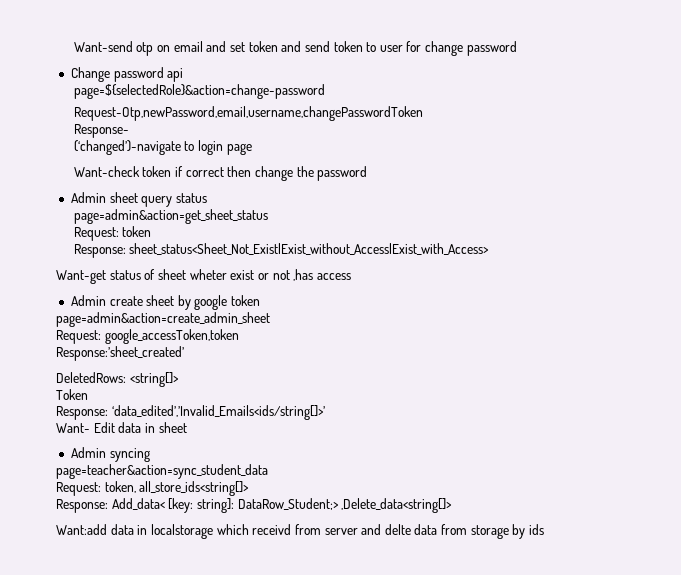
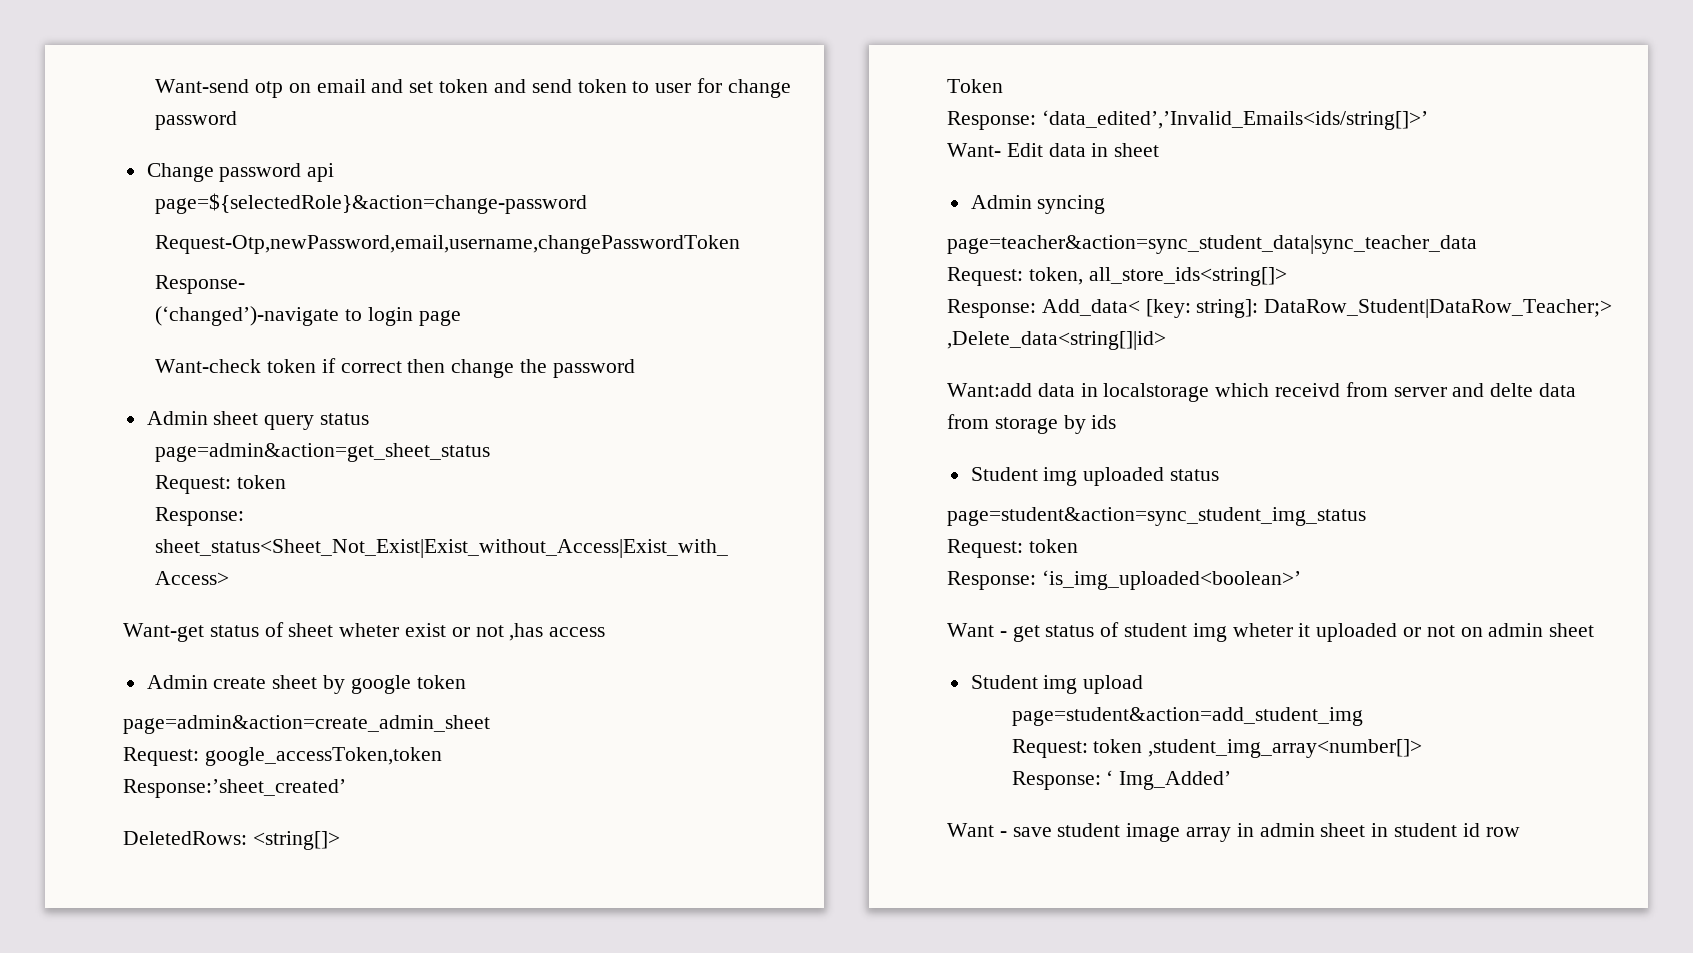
- page=teacher&action=sync_student_data
+ page=teacher&action=sync_student_data|sync_teacher_data
- Response: Add_data< [key: string]: DataRow_Student;> ,Delete_data<string[]>
+ Response: Add_data< [key: string]: DataRow_Student|DataRow_Teacher;> ,Delete_data<string[]|id>
+ Student img uploaded status
+ page=student&action=sync_student_img_status
+ Request: token
+ Response: ‘is_img_uploaded<boolean>’
+ Want - get status of student img wheter it uploaded or not on admin sheet
+ Student img upload
+ page=student&action=add_student_img
+ Request: token ,student_img_array<number[]>
+ Response: ‘ Img_Added’
+ Want - save student image array in admin sheet in student id row

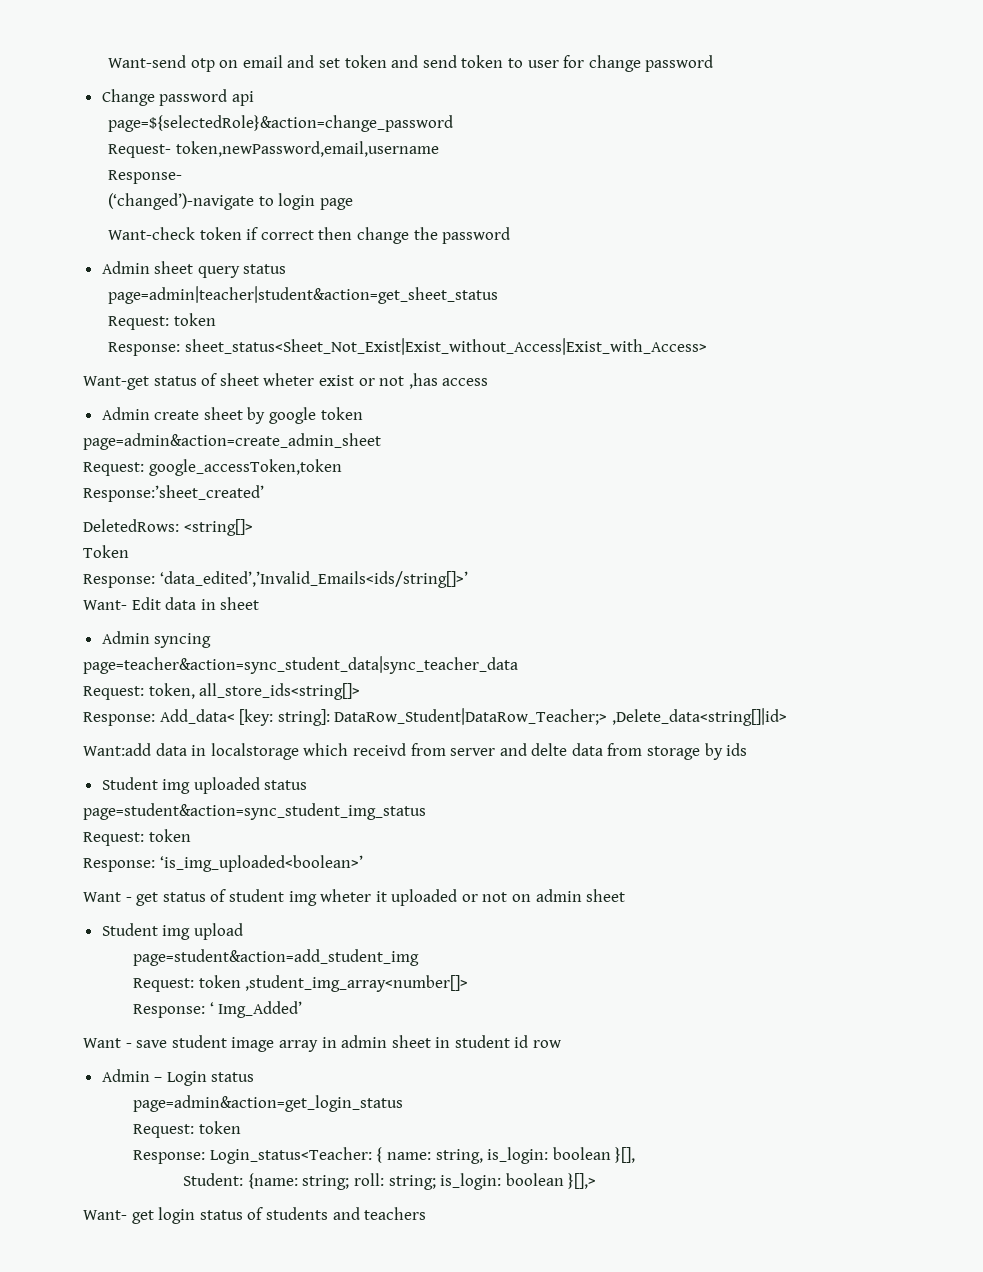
- page=${selectedRole}&action=change-password
- Request-Otp,newPassword,email,username,changePasswordToken
+ page=${selectedRole}&action=change_password
+ Request- token,newPassword,email,username
- page=admin&action=get_sheet_status
+ page=admin|teacher|student&action=get_sheet_status
+ Admin – Login status
+ page=admin&action=get_login_status
+ Request: token
+ Response: Login_status<Teacher: { name: string, is_login: boolean }[],
+ Student: {name: string; roll: string; is_login: boolean }[],>
+ Want- get login status of students and teachers

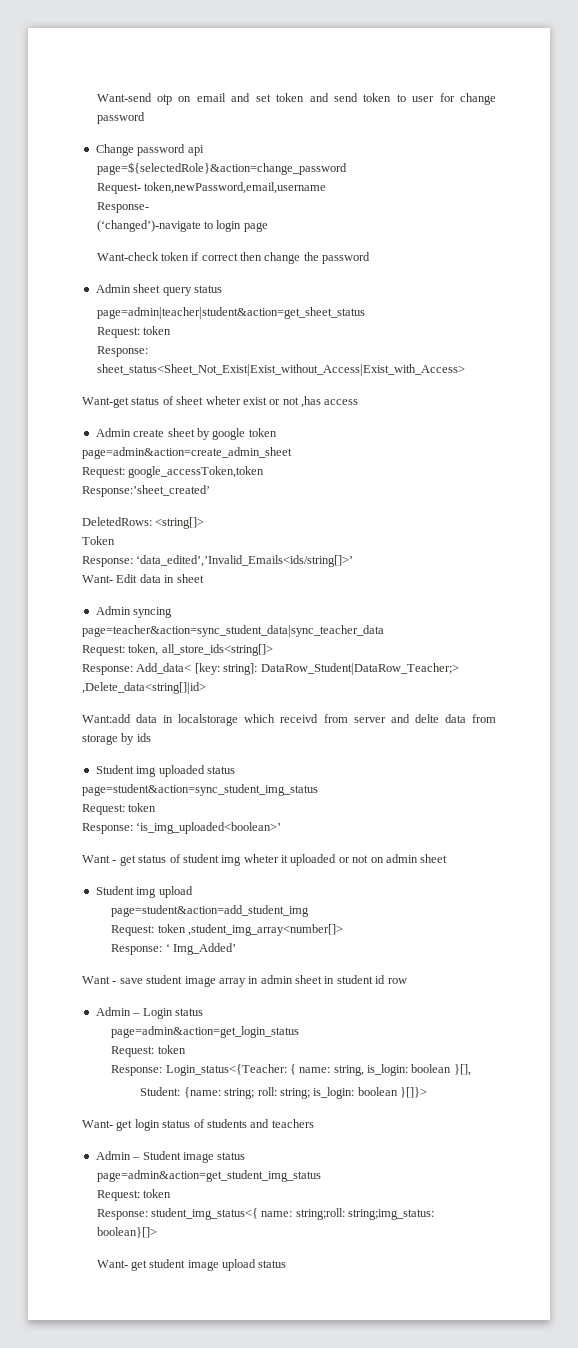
- Response: Login_status<Teacher: { name: string, is_login: boolean }[],
+ Response: Login_status<{Teacher: { name: string, is_login: boolean }[],
- Student: {name: string; roll: string; is_login: boolean }[],>
+ Student: {name: string; roll: string; is_login: boolean }[]}>
+ Admin – Student image status
+ page=admin&action=get_student_img_status
+ Request: token
+ Response: student_img_status<{ name: string;roll: string;img_status: boolean}[]>
+ Want- get student image upload status

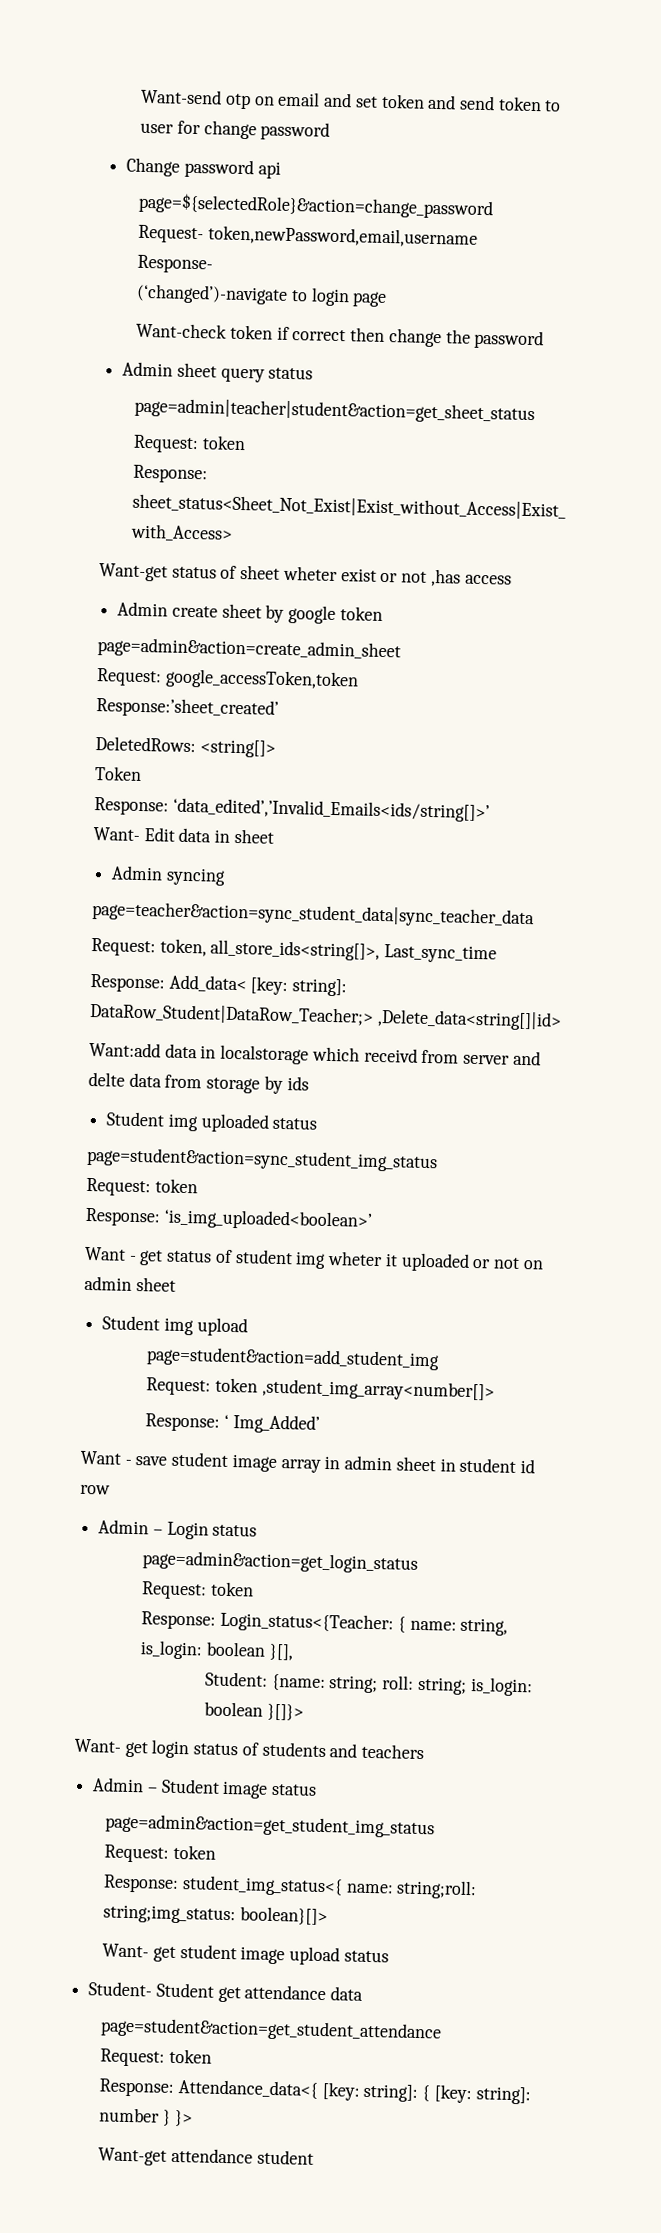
- Request: token, all_store_ids<string[]>
+ Request: token, all_store_ids<string[]>, Last_sync_time
+ Student- Student get attendance data
+ page=student&action=get_student_attendance
+ Request: token
+ Response: Attendance_data<{ [key: string]: { [key: string]: number } }>
+ Want-get attendance student

